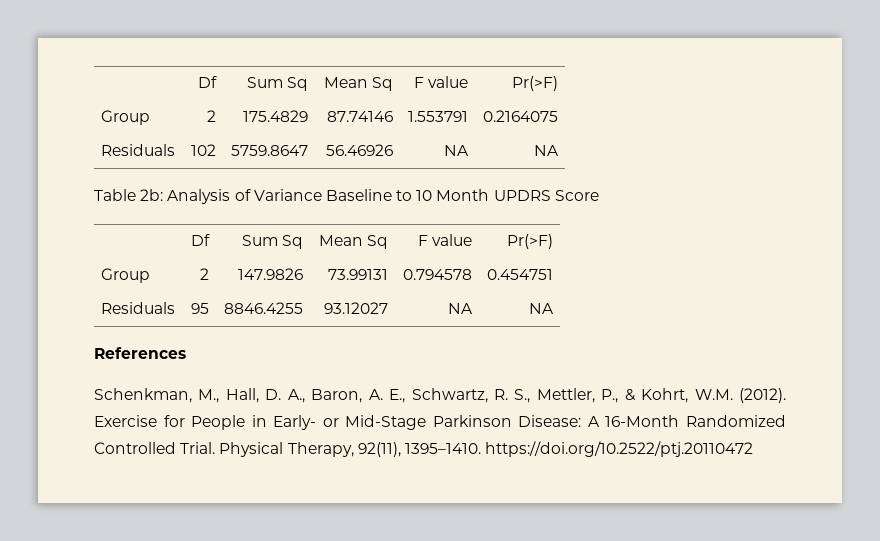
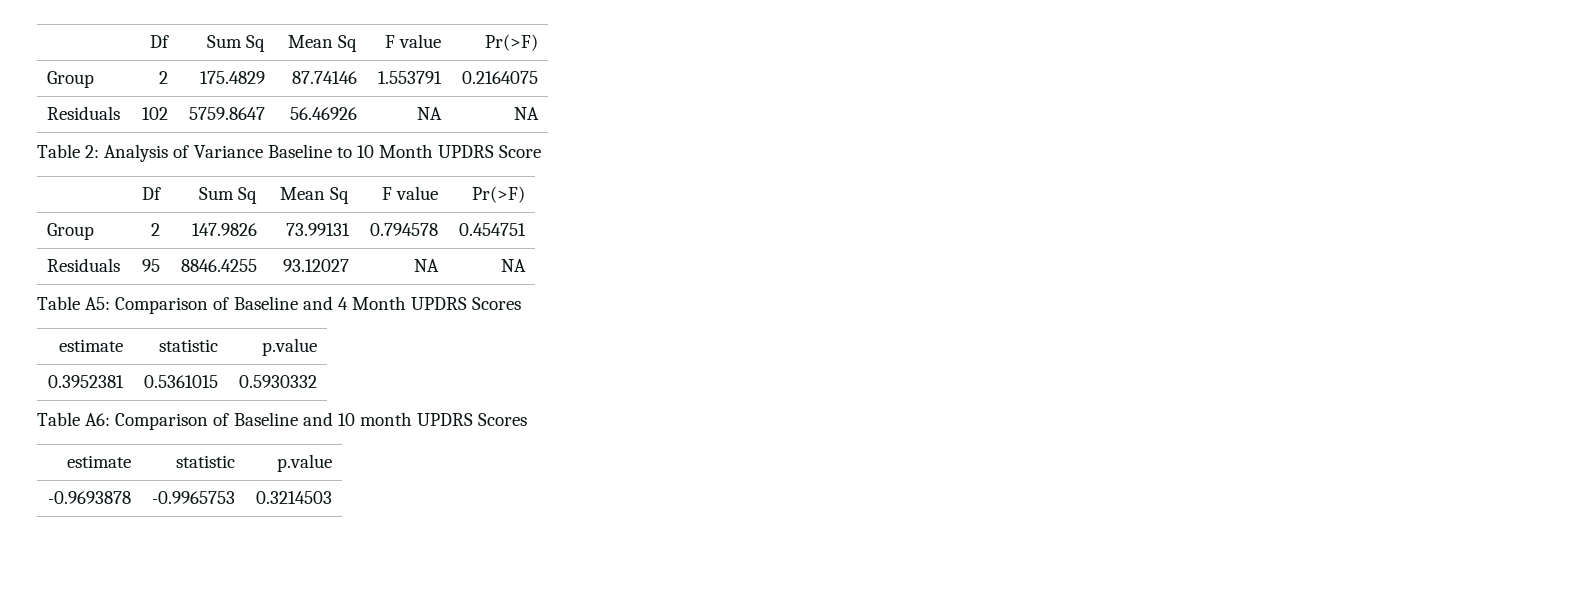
- Table 2b: Analysis of Variance Baseline to 10 Month UPDRS Score
+ Table 2: Analysis of Variance Baseline to 10 Month UPDRS Score
- References
- Schenkman, M., Hall, D. A., Baron, A. E., Schwartz, R. S., Mettler, P., & Kohrt, W.M. (2012). Exercise for People in Early- or Mid-Stage Parkinson Disease: A 16-Month Randomized Controlled Trial. Physical Therapy, 92(11), 1395–1410. https://doi.org/10.2522/ptj.20110472
+ Table A5: Comparison of Baseline and 4 Month UPDRS Scores
+ estimate | statistic | p.value
+ 0.3952381 | 0.5361015 | 0.5930332
+ Table A6: Comparison of Baseline and 10 month UPDRS Scores
+ estimate | statistic | p.value
+ -0.9693878 | -0.9965753 | 0.3214503

